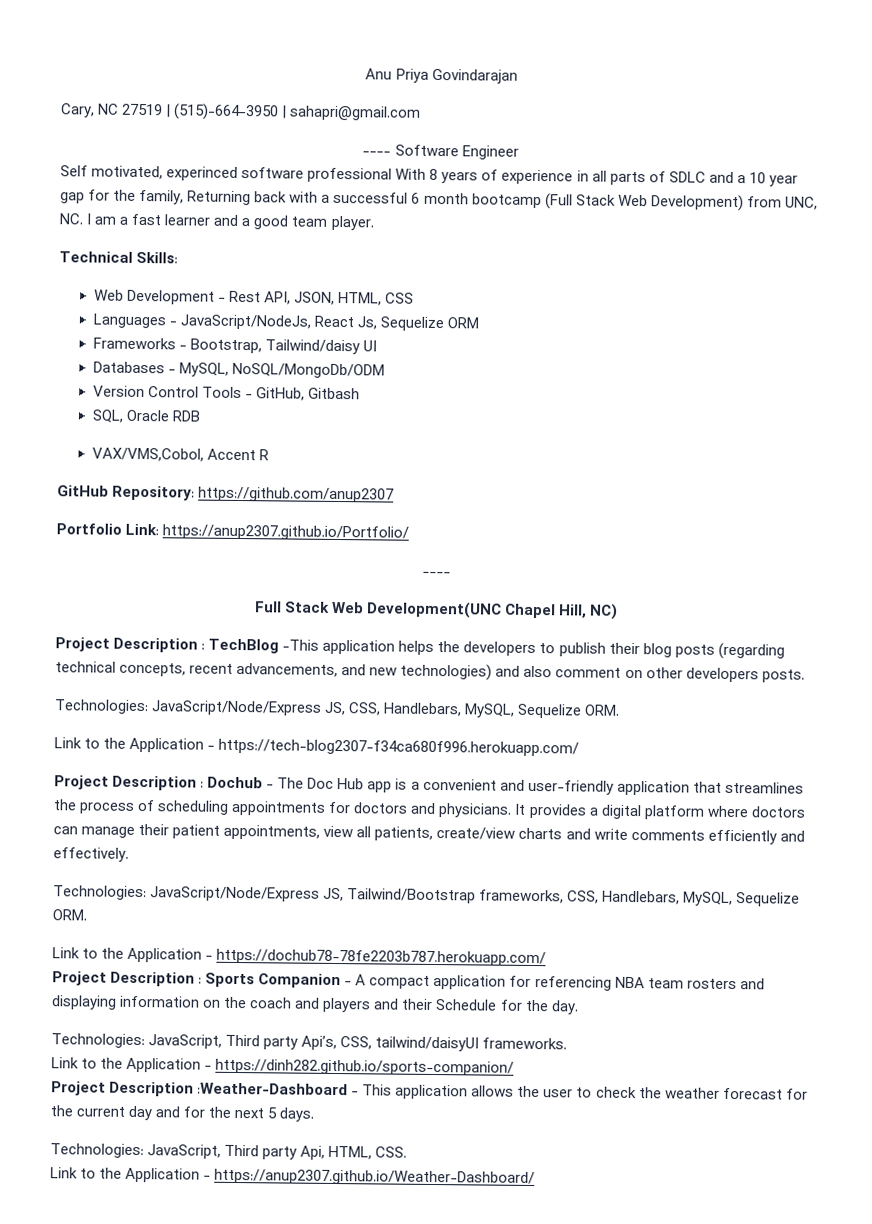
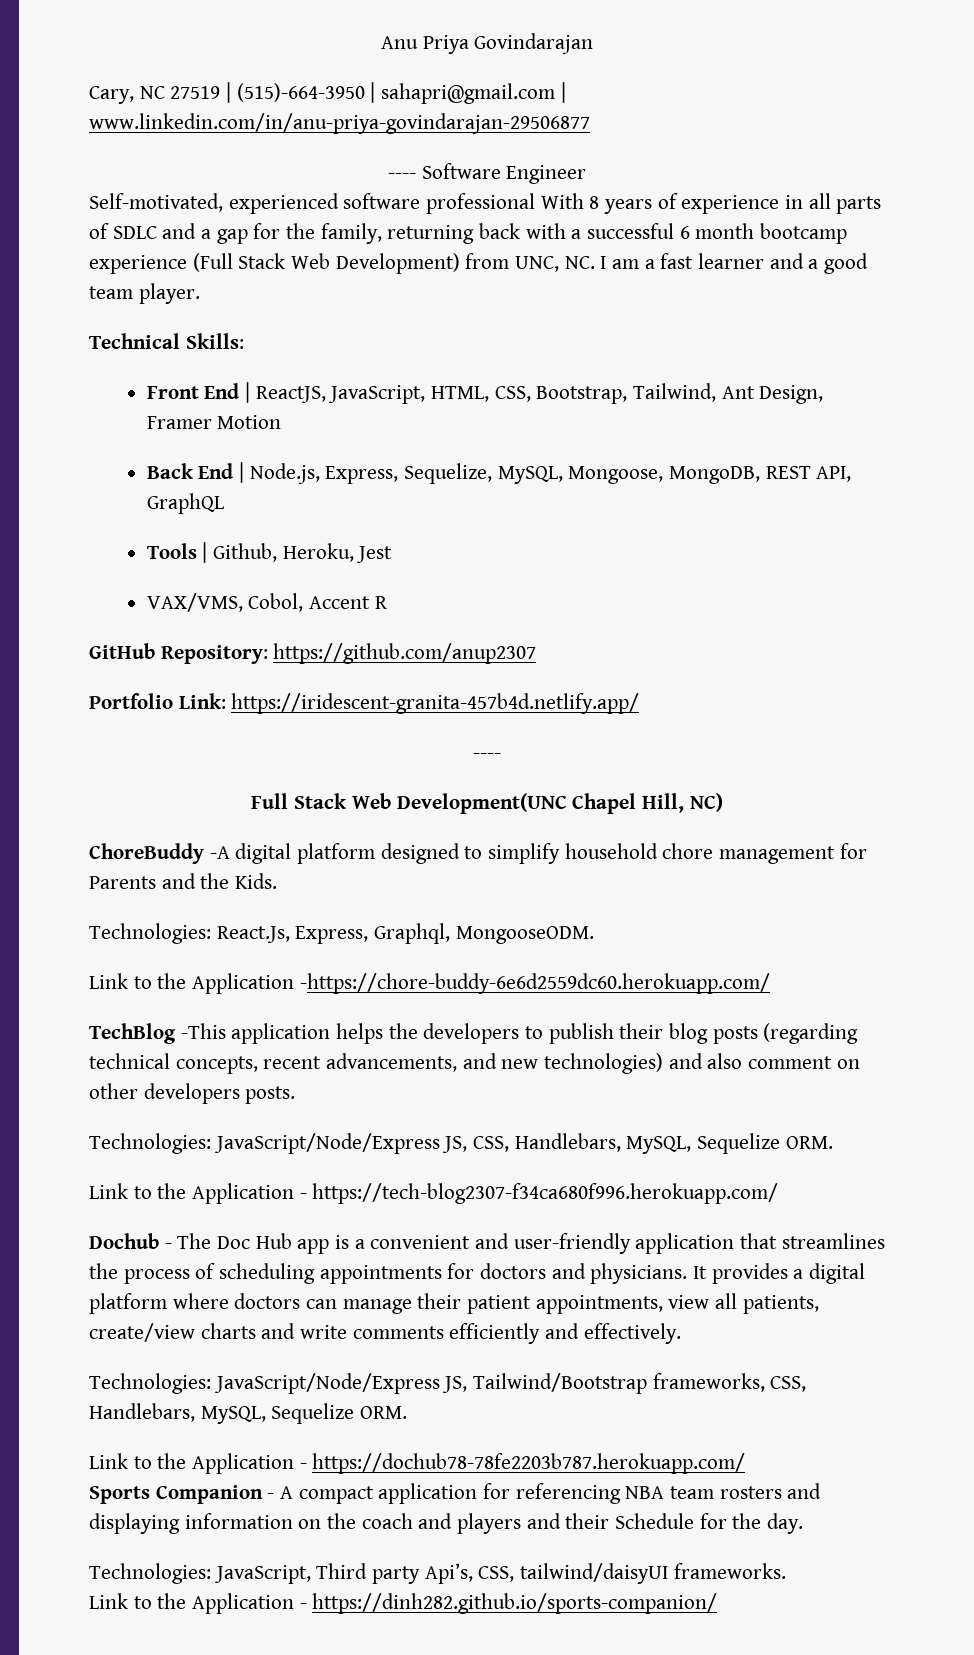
- Cary, NC 27519 | (515)-664-3950 | sahapri@gmail.com
+ Cary, NC 27519 | (515)-664-3950 | sahapri@gmail.com | www.linkedin.com/in/anu-priya-govindarajan-29506877
- Self motivated, experinced software professional With 8 years of experience in all parts of SDLC and a 10 year gap for the family, Returning back with a successful 6 month bootcamp (Full Stack Web Development) from UNC, NC. I am a fast learner and a good team player.
+ Self-motivated, experienced software professional With 8 years of experience in all parts of SDLC and a gap for the family, returning back with a successful 6 month bootcamp experience (Full Stack Web Development) from UNC, NC. I am a fast learner and a good team player.
- Web Development - Rest API, JSON, HTML, CSS
- Languages - JavaScript/NodeJs, React Js, Sequelize ORM
- Frameworks - Bootstrap, Tailwind/daisy UI
- Databases - MySQL, NoSQL/MongoDb/ODM
- Version Control Tools - GitHub, Gitbash
- SQL, Oracle RDB
- VAX/VMS,Cobol, Accent R
+ Front End | ReactJS, JavaScript, HTML, CSS, Bootstrap, Tailwind, Ant Design, Framer Motion
+ Back End | Node.js, Express, Sequelize, MySQL, Mongoose, MongoDB, REST API, GraphQL
+ Tools | Github, Heroku, Jest
+ VAX/VMS, Cobol, Accent R
- Portfolio Link: https://anup2307.github.io/Portfolio/
+ Portfolio Link: https://iridescent-granita-457b4d.netlify.app/
- Project Description : TechBlog -This application helps the developers to publish their blog posts (regarding technical concepts, recent advancements, and new technologies) and also comment on other developers posts.
+ ChoreBuddy -A digital platform designed to simplify household chore management for Parents and the Kids.
+ Technologies: React.Js, Express, Graphql, MongooseODM.
+ Link to the Application -https://chore-buddy-6e6d2559dc60.herokuapp.com/
+ TechBlog -This application helps the developers to publish their blog posts (regarding technical concepts, recent advancements, and new technologies) and also comment on other developers posts.
- Project Description : Dochub - The Doc Hub app is a convenient and user-friendly application that streamlines the process of scheduling appointments for doctors and physicians.
+ Dochub - The Doc Hub app is a convenient and user-friendly application that streamlines the process of scheduling appointments for doctors and physicians.
- Project Description : Sports Companion - A compact application for referencing NBA team rosters and displaying information on the coach and players and their Schedule for the day.
+ Sports Companion - A compact application for referencing NBA team rosters and displaying information on the coach and players and their Schedule for the day.
- Project Description :Weather-Dashboard - This application allows the user to check the weather forecast for the current day and for the next 5 days.
- Technologies: JavaScript, Third party Api, HTML, CSS.
- Link to the Application - https://anup2307.github.io/Weather-Dashboard/

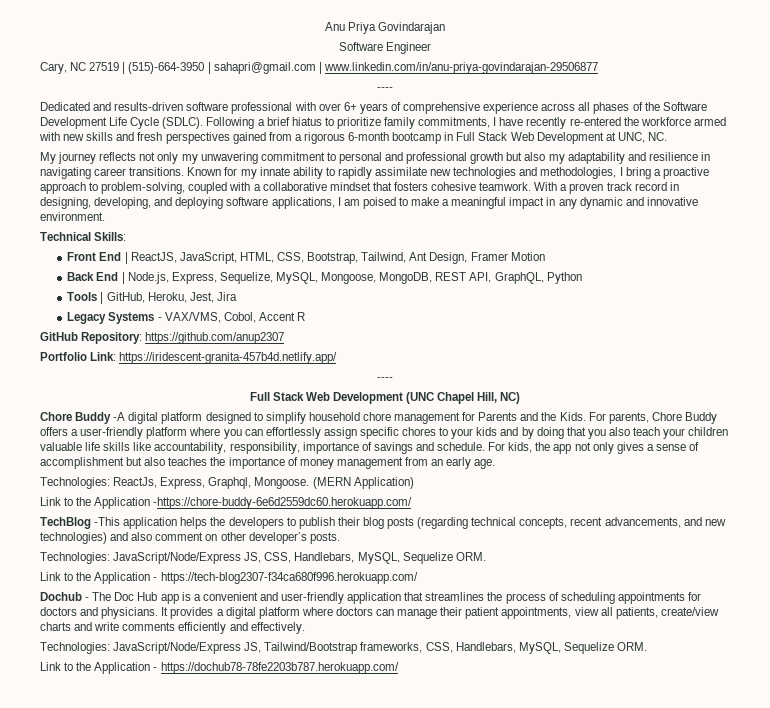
+ Software Engineer
  Cary, NC 27519 | (515)-664-3950 | sahapri@gmail.com | www.linkedin.com/in/anu-priya-govindarajan-29506877
- ---- Software Engineer
- Self-motivated, experienced software professional With 8 years of experience in all parts of SDLC and a gap for the family, returning back with a successful 6 month bootcamp experience (Full Stack Web Development) from UNC, NC. I am a fast learner and a good team player.
+ ----
+ Dedicated and results-driven software professional with over 6+ years of comprehensive experience across all phases of the Software Development Life Cycle (SDLC). Following a brief hiatus to prioritize family commitments, I have recently re-entered the workforce armed with new skills and fresh perspectives gained from a rigorous 6-month bootcamp in Full Stack Web Development at UNC, NC.
+ My journey reflects not only my unwavering commitment to personal and professional growth but also my adaptability and resilience in navigating career transitions. Known for my innate ability to rapidly assimilate new technologies and methodologies, I bring a proactive approach to problem-solving, coupled with a collaborative mindset that fosters cohesive teamwork. With a proven track record in designing, developing, and deploying software applications, I am poised to make a meaningful impact in any dynamic and innovative environment.
- Back End | Node.js, Express, Sequelize, MySQL, Mongoose, MongoDB, REST API, GraphQL
+ Back End | Node.js, Express, Sequelize, MySQL, Mongoose, MongoDB, REST API, GraphQL, Python
- Tools | Github, Heroku, Jest
- VAX/VMS, Cobol, Accent R
+ Tools | GitHub, Heroku, Jest, Jira
+ Legacy Systems - VAX/VMS, Cobol, Accent R
- Full Stack Web Development(UNC Chapel Hill, NC)
+ Full Stack Web Development (UNC Chapel Hill, NC)
- ChoreBuddy -A digital platform designed to simplify household chore management for Parents and the Kids.
- Technologies: React.Js, Express, Graphql, MongooseODM.
+ Chore Buddy -A digital platform designed to simplify household chore management for Parents and the Kids. For parents, Chore Buddy offers a user-friendly platform where you can effortlessly assign specific chores to your kids and by doing that you also teach your children valuable life skills like accountability, responsibility, importance of savings and schedule. For kids, the app not only gives a sense of accomplishment but also teaches the importance of money management from an early age.
+ Technologies: ReactJs, Express, Graphql, Mongoose. (MERN Application)
- TechBlog -This application helps the developers to publish their blog posts (regarding technical concepts, recent advancements, and new technologies) and also comment on other developers posts.
+ TechBlog -This application helps the developers to publish their blog posts (regarding technical concepts, recent advancements, and new technologies) and also comment on other developer’s posts.
- Sports Companion - A compact application for referencing NBA team rosters and displaying information on the coach and players and their Schedule for the day.
- Technologies: JavaScript, Third party Api’s, CSS, tailwind/daisyUI frameworks.
- Link to the Application - https://dinh282.github.io/sports-companion/

